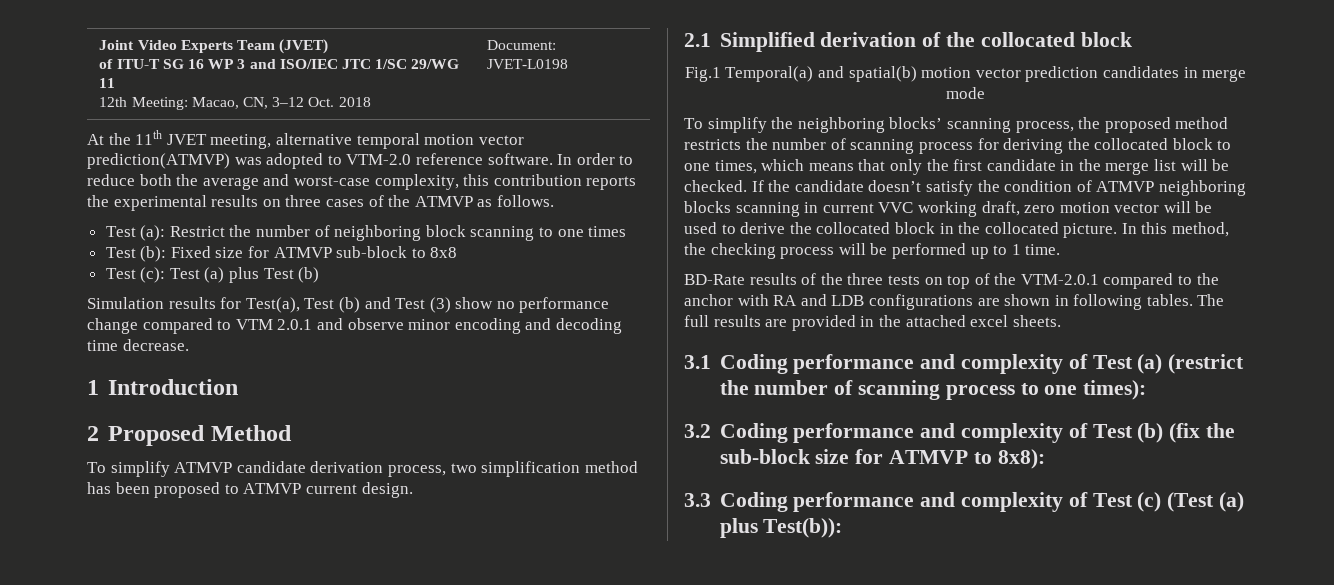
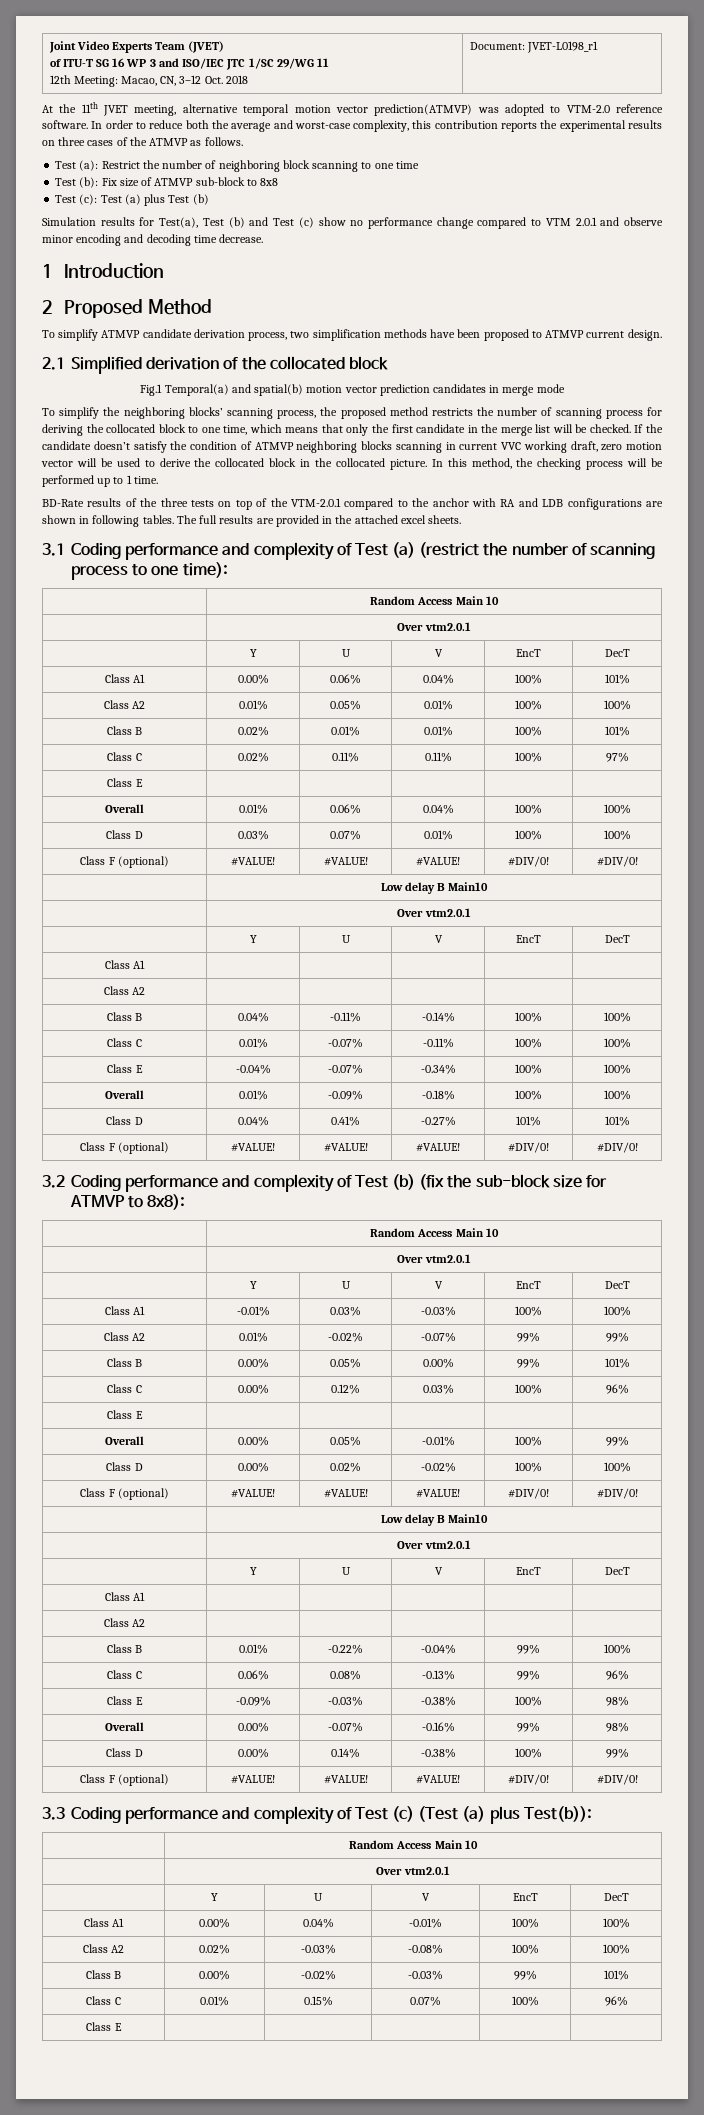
  Joint Video Experts Team (JVET)
  of ITU-T SG 16 WP 3 and ISO/IEC JTC 1/SC 29/WG 11
- 12th Meeting: Macao, CN, 3–12 Oct. 2018 | Document: JVET-L0198
+ 12th Meeting: Macao, CN, 3–12 Oct. 2018 | Document: JVET-L0198_r1
- Test (a): Restrict the number of neighboring block scanning to one times
+ Test (a): Restrict the number of neighboring block scanning to one time
- Test (b): Fixed size for ATMVP sub-block to 8x8
+ Test (b): Fix size of ATMVP sub-block to 8x8
- Simulation results for Test(a), Test (b) and Test (3) show no performance change compared to VTM 2.0.1 and observe minor encoding and decoding time decrease.
+ Simulation results for Test(a), Test (b) and Test (c) show no performance change compared to VTM 2.0.1 and observe minor encoding and decoding time decrease.
- To simplify ATMVP candidate derivation process, two simplification method has been proposed to ATMVP current design.
+ To simplify ATMVP candidate derivation process, two simplification methods have been proposed to ATMVP current design.
- To simplify the neighboring blocks’ scanning process, the proposed method restricts the number of scanning process for deriving the collocated block to one times, which means that only the first candidate in the merge list will be checked.
+ To simplify the neighboring blocks’ scanning process, the proposed method restricts the number of scanning process for deriving the collocated block to one time, which means that only the first candidate in the merge list will be checked.
- 3.1 Coding performance and complexity of Test (a) (restrict the number of scanning process to one times):
+ 3.1 Coding performance and complexity of Test (a) (restrict the number of scanning process to one time):
+ | Random Access Main 10
+ | Over vtm2.0.1
+ | Y | U | V | EncT | DecT
+ Class A1 | 0.00% | 0.06% | 0.04% | 100% | 101%
+ Class A2 | 0.01% | 0.05% | 0.01% | 100% | 100%
+ Class B | 0.02% | 0.01% | 0.01% | 100% | 101%
+ Class C | 0.02% | 0.11% | 0.11% | 100% | 97%
+ Class E | | | | |
+ Overall | 0.01% | 0.06% | 0.04% | 100% | 100%
+ Class D | 0.03% | 0.07% | 0.01% | 100% | 100%
+ Class F (optional) | #VALUE! | #VALUE! | #VALUE! | #DIV/0! | #DIV/0!
+ | Low delay B Main10
+ | Over vtm2.0.1
+ | Y | U | V | EncT | DecT
+ Class A1 | | | | |
+ Class A2 | | | | |
+ Class B | 0.04% | -0.11% | -0.14% | 100% | 100%
+ Class C | 0.01% | -0.07% | -0.11% | 100% | 100%
+ Class E | -0.04% | -0.07% | -0.34% | 100% | 100%
+ Overall | 0.01% | -0.09% | -0.18% | 100% | 100%
+ Class D | 0.04% | 0.41% | -0.27% | 101% | 101%
+ Class F (optional) | #VALUE! | #VALUE! | #VALUE! | #DIV/0! | #DIV/0!
  3.2 Coding performance and complexity of Test (b) (fix the sub-block size for ATMVP to 8x8):
+ | Random Access Main 10
+ | Over vtm2.0.1
+ | Y | U | V | EncT | DecT
+ Class A1 | -0.01% | 0.03% | -0.03% | 100% | 100%
+ Class A2 | 0.01% | -0.02% | -0.07% | 99% | 99%
+ Class B | 0.00% | 0.05% | 0.00% | 99% | 101%
+ Class C | 0.00% | 0.12% | 0.03% | 100% | 96%
+ Class E | | | | |
+ Overall | 0.00% | 0.05% | -0.01% | 100% | 99%
+ Class D | 0.00% | 0.02% | -0.02% | 100% | 100%
+ Class F (optional) | #VALUE! | #VALUE! | #VALUE! | #DIV/0! | #DIV/0!
+ | Low delay B Main10
+ | Over vtm2.0.1
+ | Y | U | V | EncT | DecT
+ Class A1 | | | | |
+ Class A2 | | | | |
+ Class B | 0.01% | -0.22% | -0.04% | 99% | 100%
+ Class C | 0.06% | 0.08% | -0.13% | 99% | 96%
+ Class E | -0.09% | -0.03% | -0.38% | 100% | 98%
+ Overall | 0.00% | -0.07% | -0.16% | 99% | 98%
+ Class D | 0.00% | 0.14% | -0.38% | 100% | 99%
+ Class F (optional) | #VALUE! | #VALUE! | #VALUE! | #DIV/0! | #DIV/0!
  3.3 Coding performance and complexity of Test (c) (Test (a) plus Test(b)):
+ | Random Access Main 10
+ | Over vtm2.0.1
+ | Y | U | V | EncT | DecT
+ Class A1 | 0.00% | 0.04% | -0.01% | 100% | 100%
+ Class A2 | 0.02% | -0.03% | -0.08% | 100% | 100%
+ Class B | 0.00% | -0.02% | -0.03% | 99% | 101%
+ Class C | 0.01% | 0.15% | 0.07% | 100% | 96%
+ Class E | | | | |

